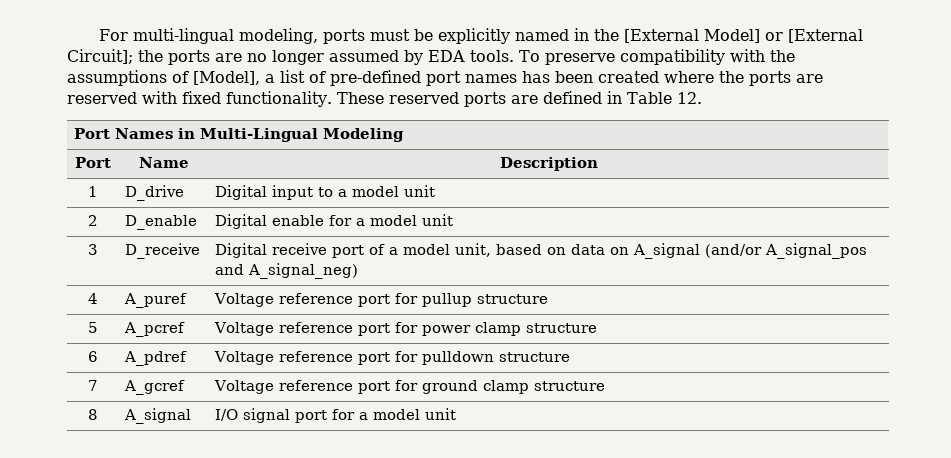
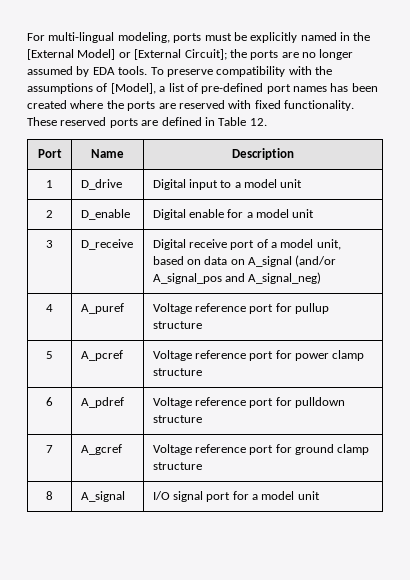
- Port Names in Multi-Lingual Modeling

